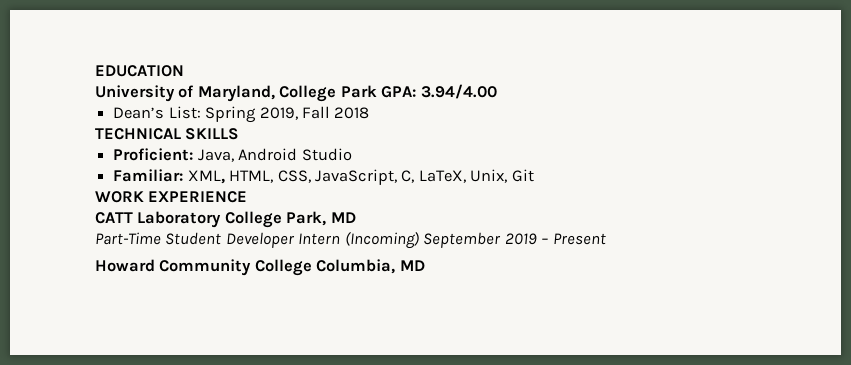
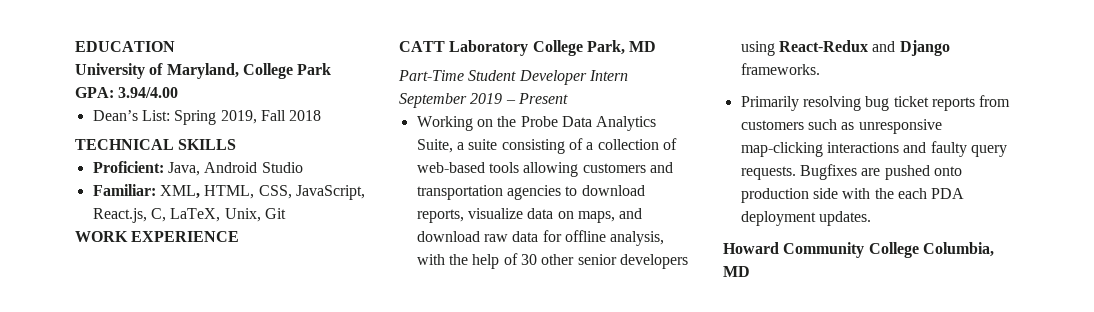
- Familiar: XML, HTML, CSS, JavaScript, C, LaTeX, Unix, Git
+ Familiar: XML, HTML, CSS, JavaScript, React.js, C, LaTeX, Unix, Git
- Part-Time Student Developer Intern (Incoming) September 2019 – Present
+ Part-Time Student Developer Intern September 2019 – Present
+ Working on the Probe Data Analytics Suite, a suite consisting of a collection of web-based tools allowing customers and transportation agencies to download reports, visualize data on maps, and download raw data for offline analysis, with the help of 30 other senior developers using React-Redux and Django frameworks.
+ Primarily resolving bug ticket reports from customers such as unresponsive map-clicking interactions and faulty query requests. Bugfixes are pushed onto production side with the each PDA deployment updates.

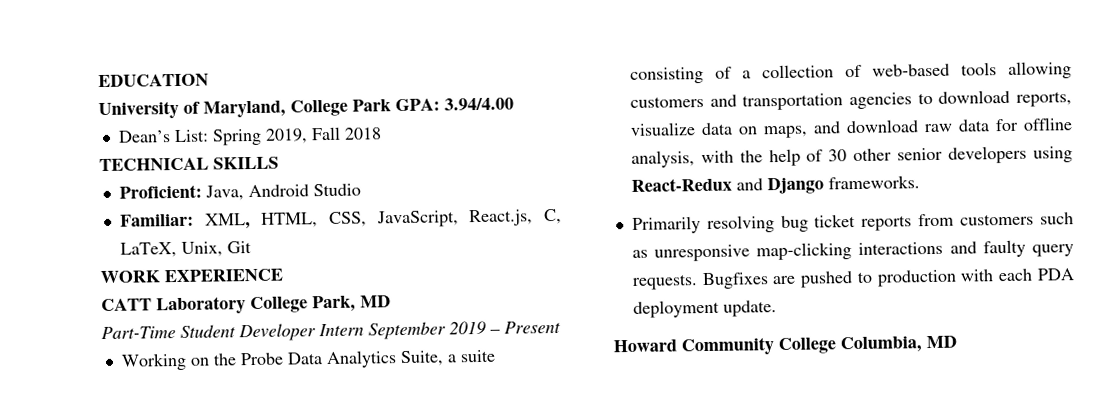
- Bugfixes are pushed onto production side with the each PDA deployment updates.
+ Bugfixes are pushed to production with each PDA deployment update.

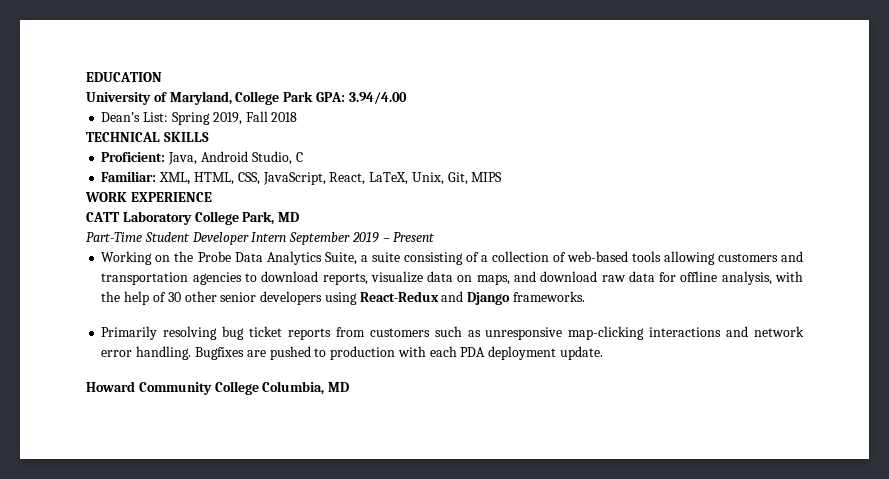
- Proficient: Java, Android Studio
+ Proficient: Java, Android Studio, C
- Familiar: XML, HTML, CSS, JavaScript, React.js, C, LaTeX, Unix, Git
+ Familiar: XML, HTML, CSS, JavaScript, React, LaTeX, Unix, Git, MIPS
- Primarily resolving bug ticket reports from customers such as unresponsive map-clicking interactions and faulty query requests.
+ Primarily resolving bug ticket reports from customers such as unresponsive map-clicking interactions and network error handling.

